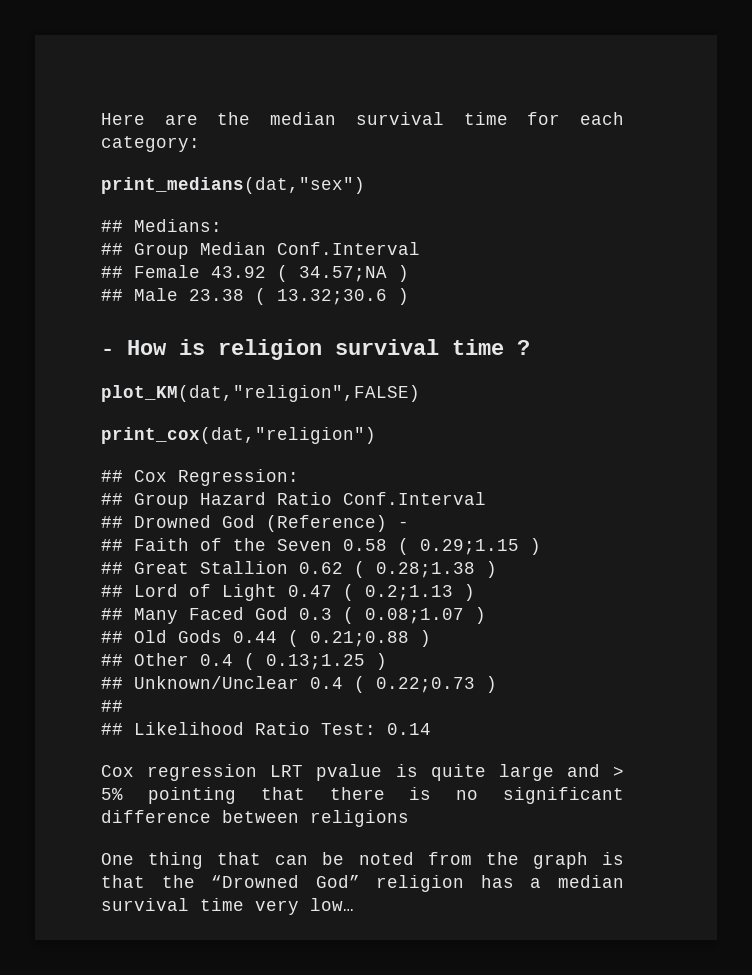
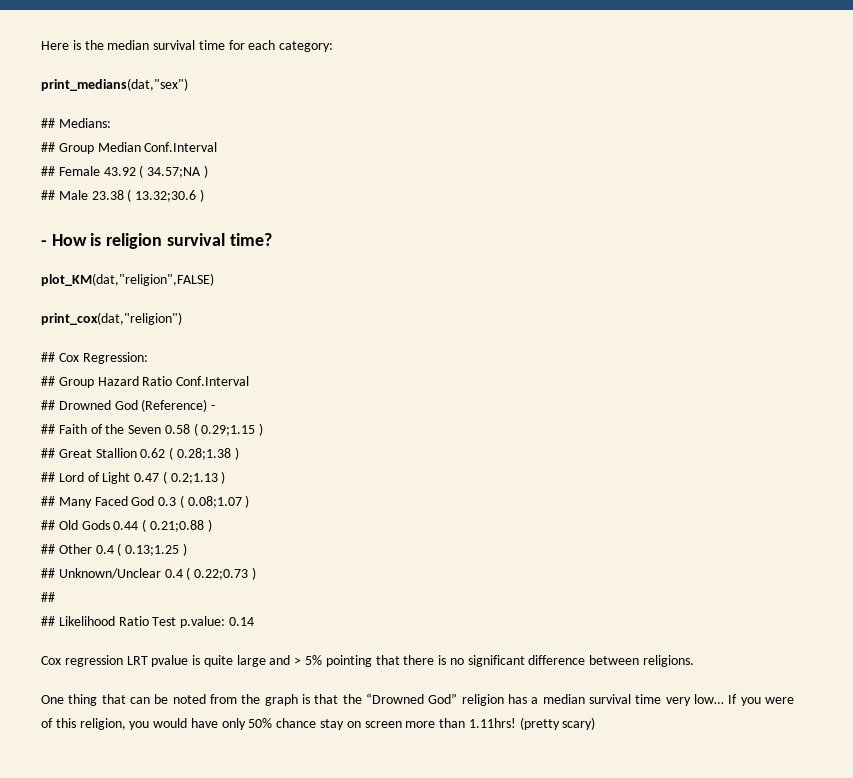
- Here are the median survival time for each category:
+ Here is the median survival time for each category:
- - How is religion survival time ?
+ - How is religion survival time?
- ## Likelihood Ratio Test: 0.14
+ ## Likelihood Ratio Test p.value: 0.14
- Cox regression LRT pvalue is quite large and > 5% pointing that there is no significant difference between religions
+ Cox regression LRT pvalue is quite large and > 5% pointing that there is no significant difference between religions.
+ If you were of this religion, you would have only 50% chance stay on screen more than 1.11hrs! (pretty scary)

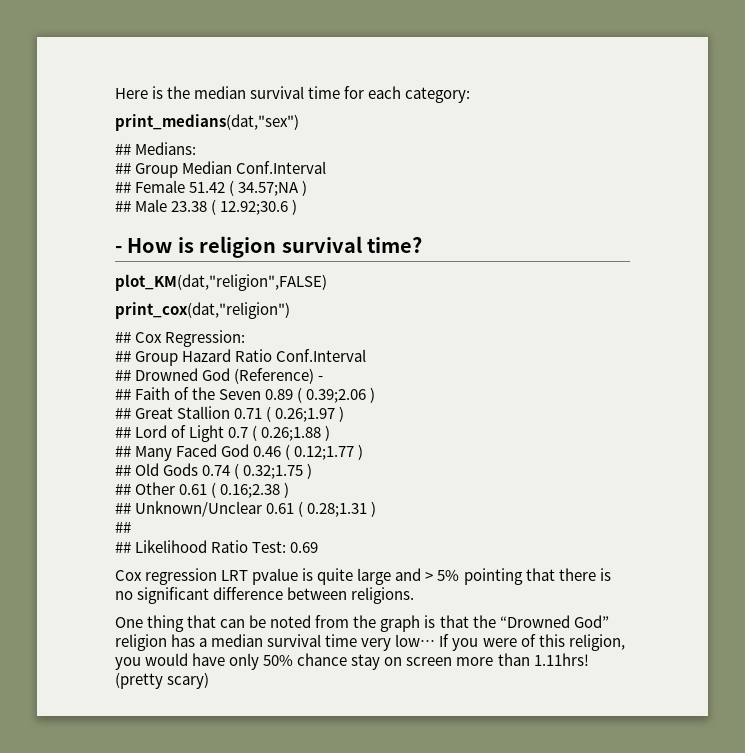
- ## Female 43.92 ( 34.57;NA )
+ ## Female 51.42 ( 34.57;NA )
- ## Male 23.38 ( 13.32;30.6 )
+ ## Male 23.38 ( 12.92;30.6 )
- ## Faith of the Seven 0.58 ( 0.29;1.15 )
+ ## Faith of the Seven 0.89 ( 0.39;2.06 )
- ## Great Stallion 0.62 ( 0.28;1.38 )
+ ## Great Stallion 0.71 ( 0.26;1.97 )
- ## Lord of Light 0.47 ( 0.2;1.13 )
+ ## Lord of Light 0.7 ( 0.26;1.88 )
- ## Many Faced God 0.3 ( 0.08;1.07 )
+ ## Many Faced God 0.46 ( 0.12;1.77 )
- ## Old Gods 0.44 ( 0.21;0.88 )
+ ## Old Gods 0.74 ( 0.32;1.75 )
- ## Other 0.4 ( 0.13;1.25 )
+ ## Other 0.61 ( 0.16;2.38 )
- ## Unknown/Unclear 0.4 ( 0.22;0.73 )
+ ## Unknown/Unclear 0.61 ( 0.28;1.31 )
- ## Likelihood Ratio Test p.value: 0.14
+ ## Likelihood Ratio Test: 0.69

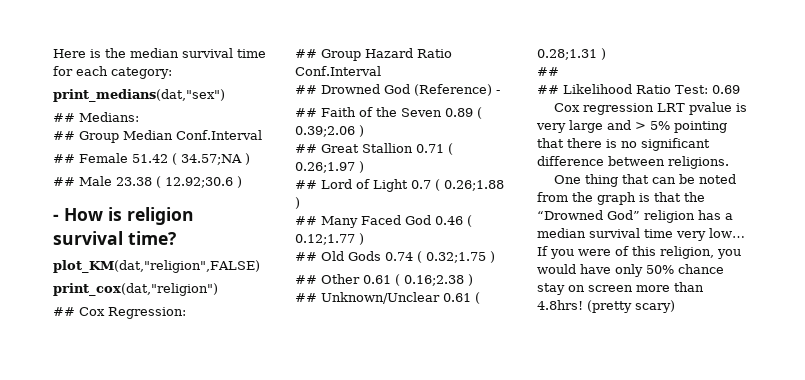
- Cox regression LRT pvalue is quite large and > 5% pointing that there is no significant difference between religions.
+ Cox regression LRT pvalue is very large and > 5% pointing that there is no significant difference between religions.
- If you were of this religion, you would have only 50% chance stay on screen more than 1.11hrs!
+ If you were of this religion, you would have only 50% chance stay on screen more than 4.8hrs!

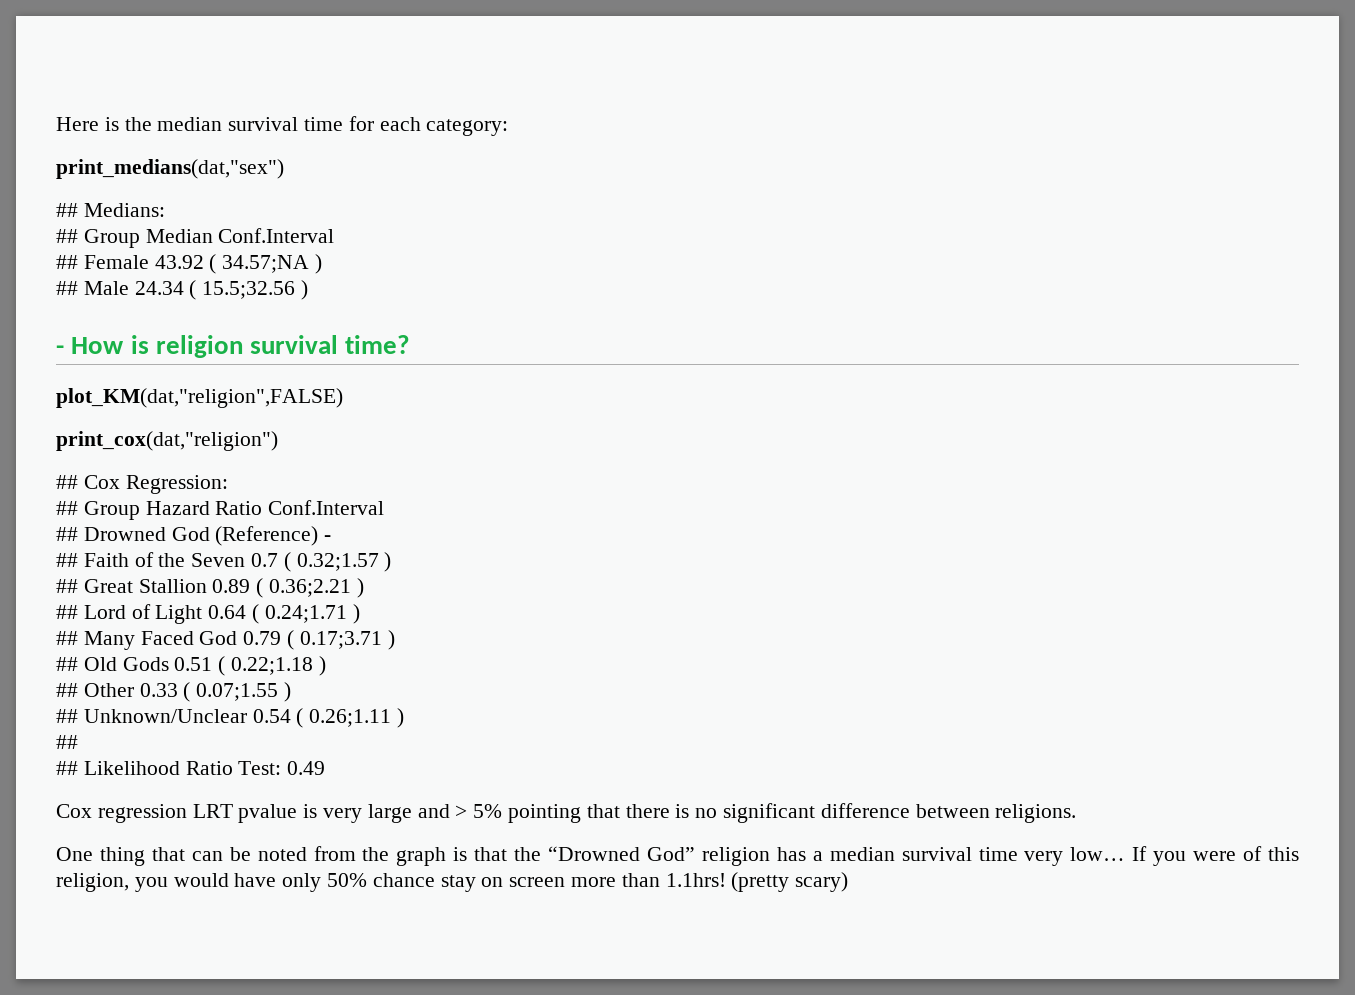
- ## Female 51.42 ( 34.57;NA )
+ ## Female 43.92 ( 34.57;NA )
- ## Male 23.38 ( 12.92;30.6 )
+ ## Male 24.34 ( 15.5;32.56 )
- ## Faith of the Seven 0.89 ( 0.39;2.06 )
+ ## Faith of the Seven 0.7 ( 0.32;1.57 )
- ## Great Stallion 0.71 ( 0.26;1.97 )
+ ## Great Stallion 0.89 ( 0.36;2.21 )
- ## Lord of Light 0.7 ( 0.26;1.88 )
+ ## Lord of Light 0.64 ( 0.24;1.71 )
- ## Many Faced God 0.46 ( 0.12;1.77 )
+ ## Many Faced God 0.79 ( 0.17;3.71 )
- ## Old Gods 0.74 ( 0.32;1.75 )
+ ## Old Gods 0.51 ( 0.22;1.18 )
- ## Other 0.61 ( 0.16;2.38 )
+ ## Other 0.33 ( 0.07;1.55 )
- ## Unknown/Unclear 0.61 ( 0.28;1.31 )
+ ## Unknown/Unclear 0.54 ( 0.26;1.11 )
- ## Likelihood Ratio Test: 0.69
+ ## Likelihood Ratio Test: 0.49
- If you were of this religion, you would have only 50% chance stay on screen more than 4.8hrs!
+ If you were of this religion, you would have only 50% chance stay on screen more than 1.1hrs!

